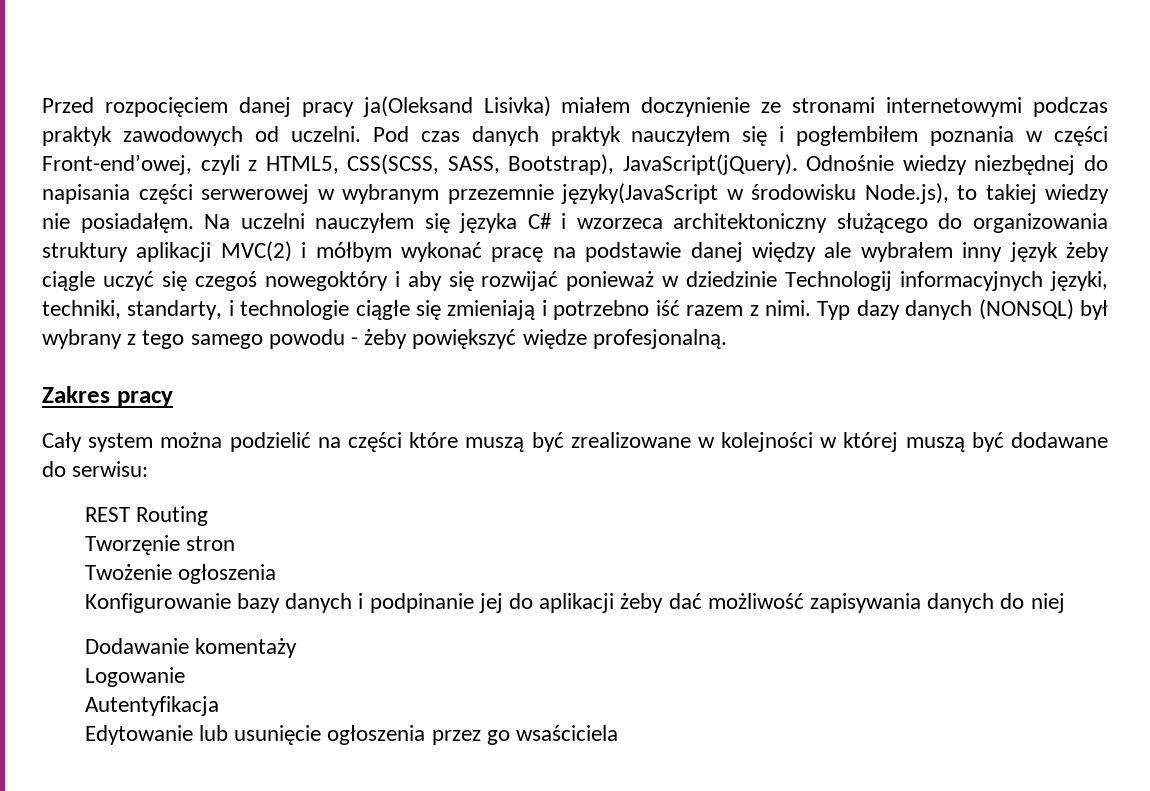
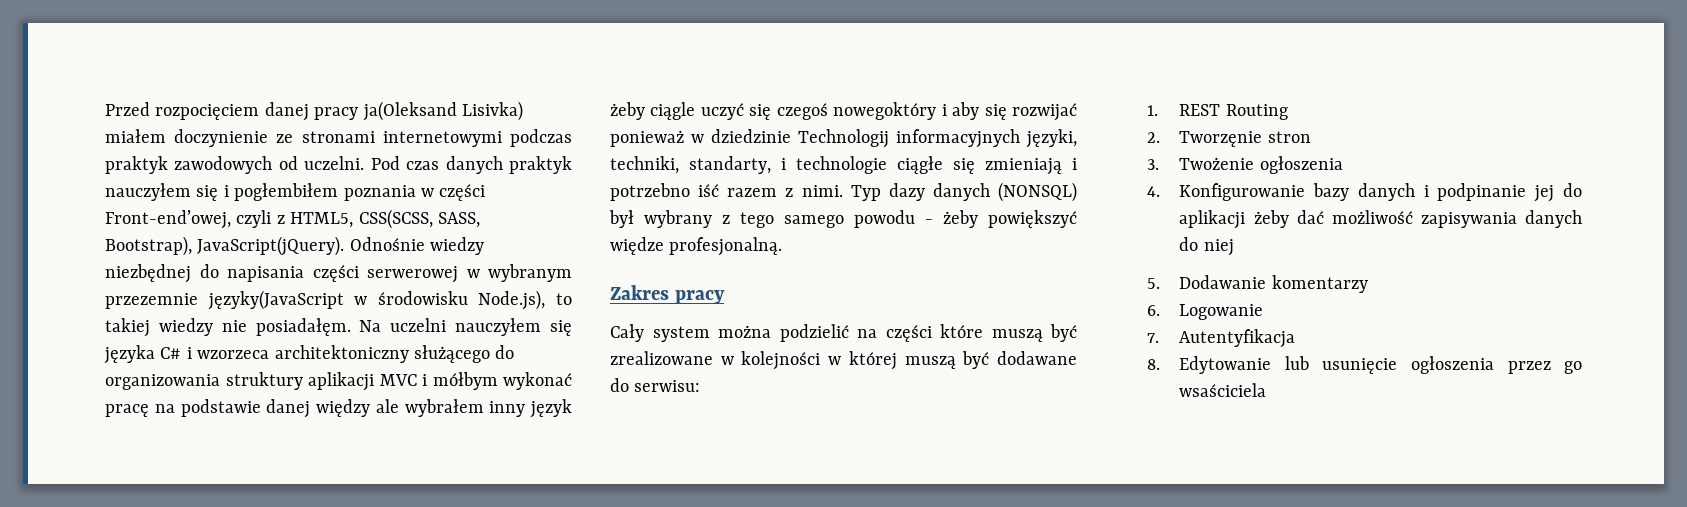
- Na uczelni nauczyłem się języka C# i wzorzeca architektoniczny służącego do organizowania struktury aplikacji MVC(2) i mółbym wykonać pracę na podstawie danej więdzy ale wybrałem inny język żeby ciągle uczyć się czegoś nowegoktóry i aby się rozwijać ponieważ w dziedzinie Technologij informacyjnych języki, techniki, standarty, i technologie ciągłe się zmieniają i potrzebno iść razem z nimi.
+ Na uczelni nauczyłem się języka C# i wzorzeca architektoniczny służącego do organizowania struktury aplikacji MVC i mółbym wykonać pracę na podstawie danej więdzy ale wybrałem inny język żeby ciągle uczyć się czegoś nowegoktóry i aby się rozwijać ponieważ w dziedzinie Technologij informacyjnych języki, techniki, standarty, i technologie ciągłe się zmieniają i potrzebno iść razem z nimi.
- REST Routing
+ 1. REST Routing
- Tworzęnie stron
+ 2. Tworzęnie stron
- Twożenie ogłoszenia
+ 3. Twożenie ogłoszenia
- Konfigurowanie bazy danych i podpinanie jej do aplikacji żeby dać możliwość zapisywania danych do niej
+ 4. Konfigurowanie bazy danych i podpinanie jej do aplikacji żeby dać możliwość zapisywania danych do niej
- Dodawanie komentaży
- Logowanie
+ 5. Dodawanie komentarzy
+ 6. Logowanie
- Autentyfikacja
+ 7. Autentyfikacja
- Edytowanie lub usunięcie ogłoszenia przez go wsaściciela
+ 8. Edytowanie lub usunięcie ogłoszenia przez go wsaściciela

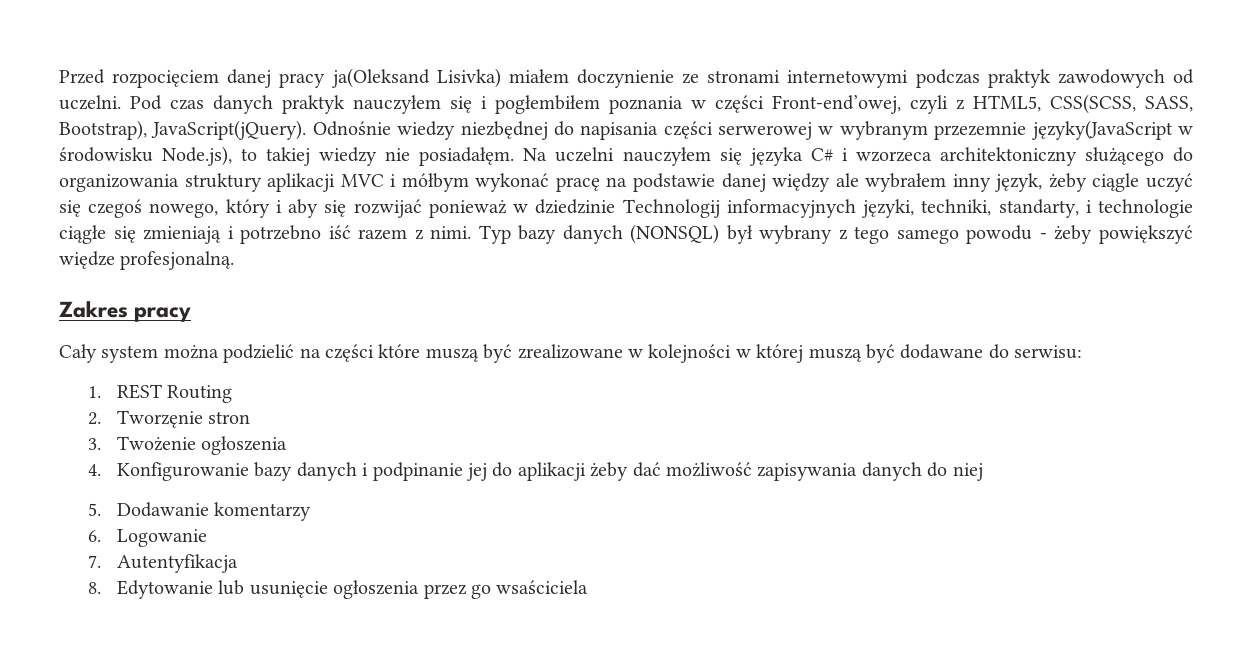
- Na uczelni nauczyłem się języka C# i wzorzeca architektoniczny służącego do organizowania struktury aplikacji MVC i mółbym wykonać pracę na podstawie danej więdzy ale wybrałem inny język żeby ciągle uczyć się czegoś nowegoktóry i aby się rozwijać ponieważ w dziedzinie Technologij informacyjnych języki, techniki, standarty, i technologie ciągłe się zmieniają i potrzebno iść razem z nimi.
+ Na uczelni nauczyłem się języka C# i wzorzeca architektoniczny służącego do organizowania struktury aplikacji MVC i mółbym wykonać pracę na podstawie danej więdzy ale wybrałem inny język, żeby ciągle uczyć się czegoś nowego, który i aby się rozwijać ponieważ w dziedzinie Technologij informacyjnych języki, techniki, standarty, i technologie ciągłe się zmieniają i potrzebno iść razem z nimi.
- Typ dazy danych (NONSQL) był wybrany z tego samego powodu - żeby powiększyć więdze profesjonalną.
+ Typ bazy danych (NONSQL) był wybrany z tego samego powodu - żeby powiększyć więdze profesjonalną.

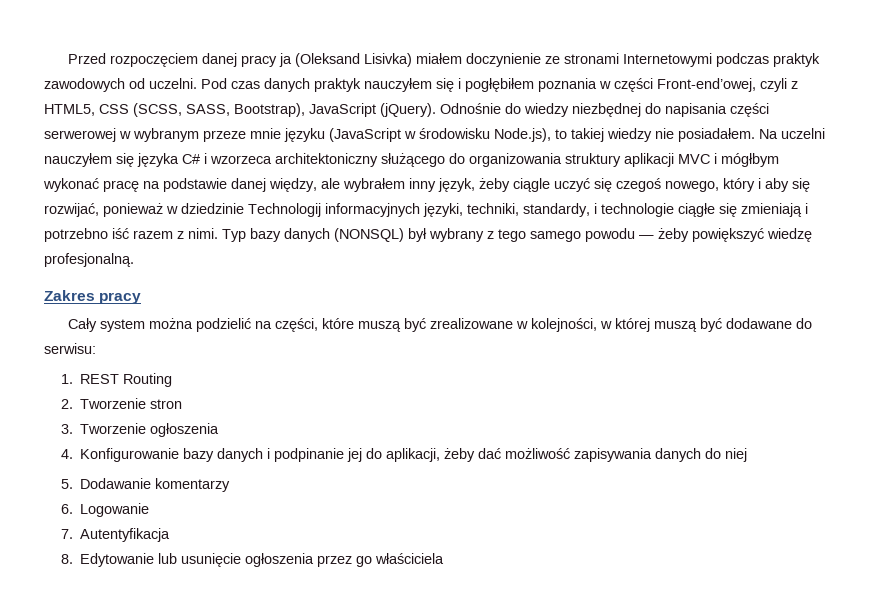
- Przed rozpocięciem danej pracy ja(Oleksand Lisivka) miałem doczynienie ze stronami internetowymi podczas praktyk zawodowych od uczelni.
+ Przed rozpoczęciem danej pracy ja (Oleksand Lisivka) miałem doczynienie ze stronami Internetowymi podczas praktyk zawodowych od uczelni.
- Pod czas danych praktyk nauczyłem się i pogłembiłem poznania w części Front-end’owej, czyli z HTML5, CSS(SCSS, SASS, Bootstrap), JavaScript(jQuery). Odnośnie wiedzy niezbędnej do napisania części serwerowej w wybranym przezemnie języky(JavaScript w środowisku Node.js), to takiej wiedzy nie posiadałęm.
+ Pod czas danych praktyk nauczyłem się i pogłębiłem poznania w części Front-end’owej, czyli z HTML5, CSS (SCSS, SASS, Bootstrap), JavaScript (jQuery). Odnośnie do wiedzy niezbędnej do napisania części serwerowej w wybranym przeze mnie języku (JavaScript w środowisku Node.js), to takiej wiedzy nie posiadałem.
- Na uczelni nauczyłem się języka C# i wzorzeca architektoniczny służącego do organizowania struktury aplikacji MVC i mółbym wykonać pracę na podstawie danej więdzy ale wybrałem inny język, żeby ciągle uczyć się czegoś nowego, który i aby się rozwijać ponieważ w dziedzinie Technologij informacyjnych języki, techniki, standarty, i technologie ciągłe się zmieniają i potrzebno iść razem z nimi.
+ Na uczelni nauczyłem się języka C# i wzorzeca architektoniczny służącego do organizowania struktury aplikacji MVC i mógłbym wykonać pracę na podstawie danej więdzy, ale wybrałem inny język, żeby ciągle uczyć się czegoś nowego, który i aby się rozwijać, ponieważ w dziedzinie Technologij informacyjnych języki, techniki, standardy, i technologie ciągłe się zmieniają i potrzebno iść razem z nimi.
- Typ bazy danych (NONSQL) był wybrany z tego samego powodu - żeby powiększyć więdze profesjonalną.
+ Typ bazy danych (NONSQL) był wybrany z tego samego powodu — żeby powiększyć wiedzę profesjonalną.
- Cały system można podzielić na części które muszą być zrealizowane w kolejności w której muszą być dodawane do serwisu:
+ Cały system można podzielić na części, które muszą być zrealizowane w kolejności, w której muszą być dodawane do serwisu:
- 2. Tworzęnie stron
+ 2. Tworzenie stron
- 3. Twożenie ogłoszenia
+ 3. Tworzenie ogłoszenia
- 4. Konfigurowanie bazy danych i podpinanie jej do aplikacji żeby dać możliwość zapisywania danych do niej
+ 4. Konfigurowanie bazy danych i podpinanie jej do aplikacji, żeby dać możliwość zapisywania danych do niej
- 8. Edytowanie lub usunięcie ogłoszenia przez go wsaściciela
+ 8. Edytowanie lub usunięcie ogłoszenia przez go właściciela

